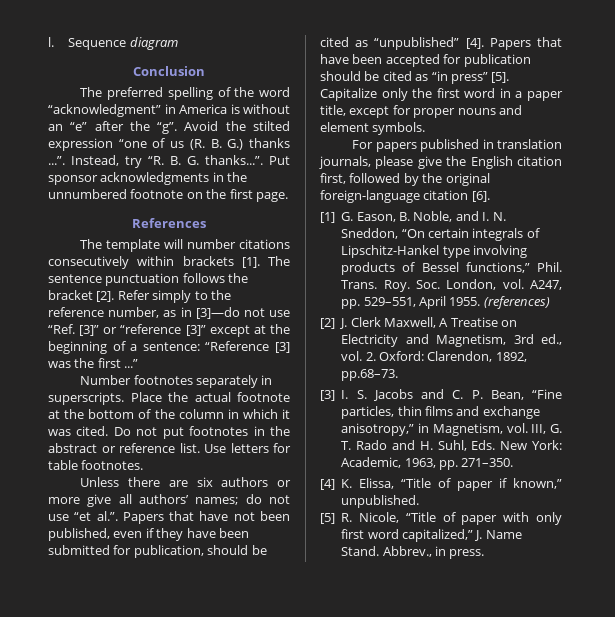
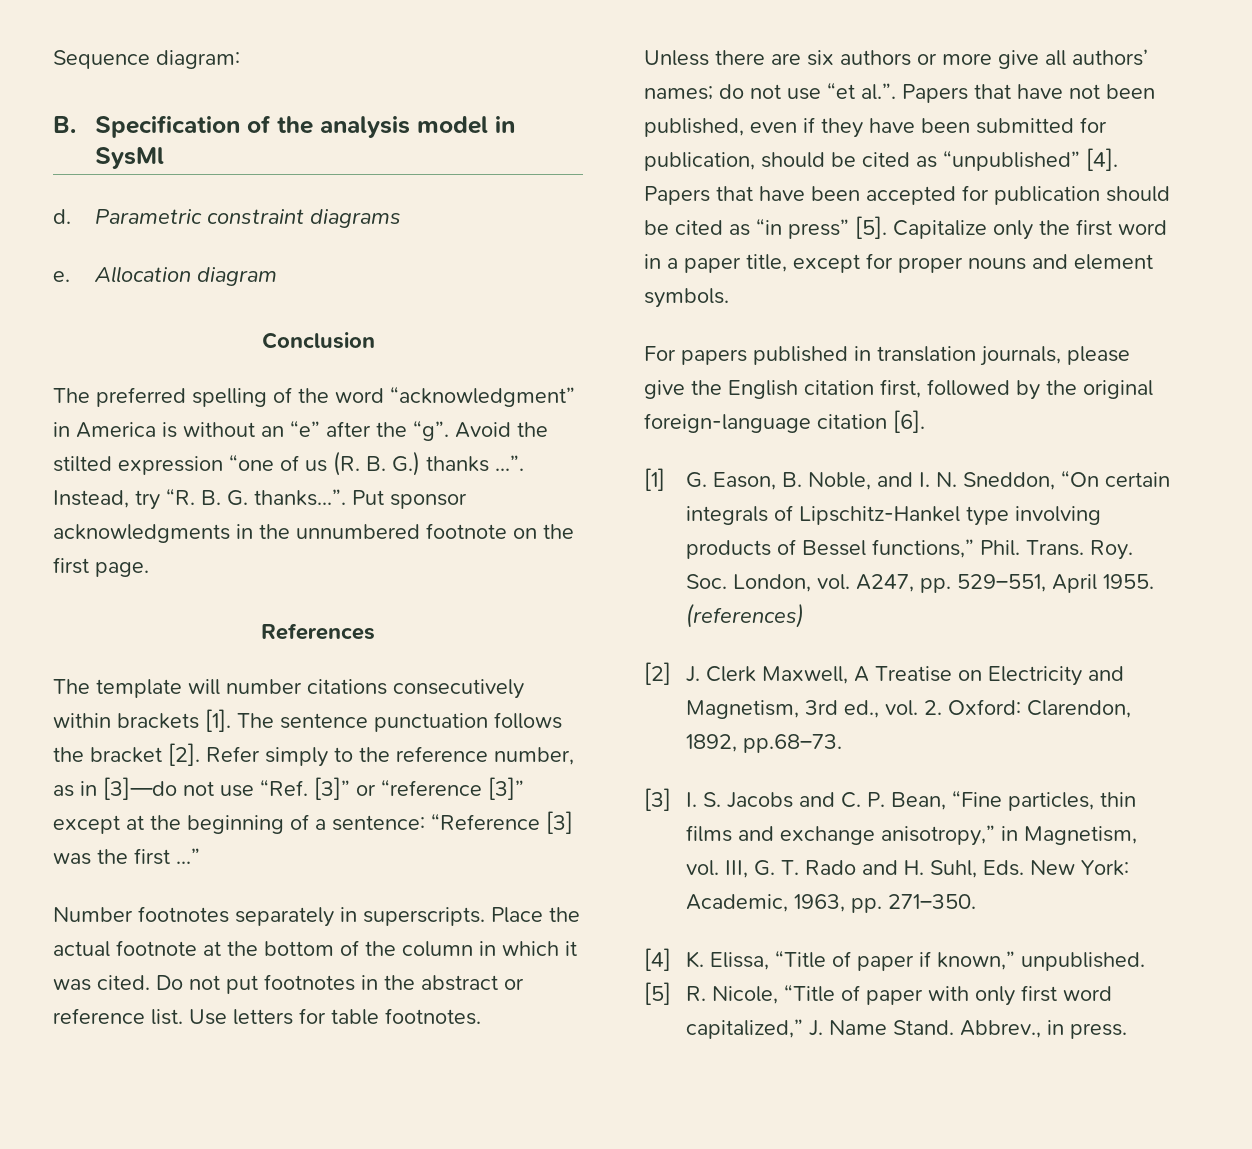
- l. Sequence diagram
+ Sequence diagram:
+ B. Specification of the analysis model in SysMl
+ d. Parametric constraint diagrams
+ e. Allocation diagram

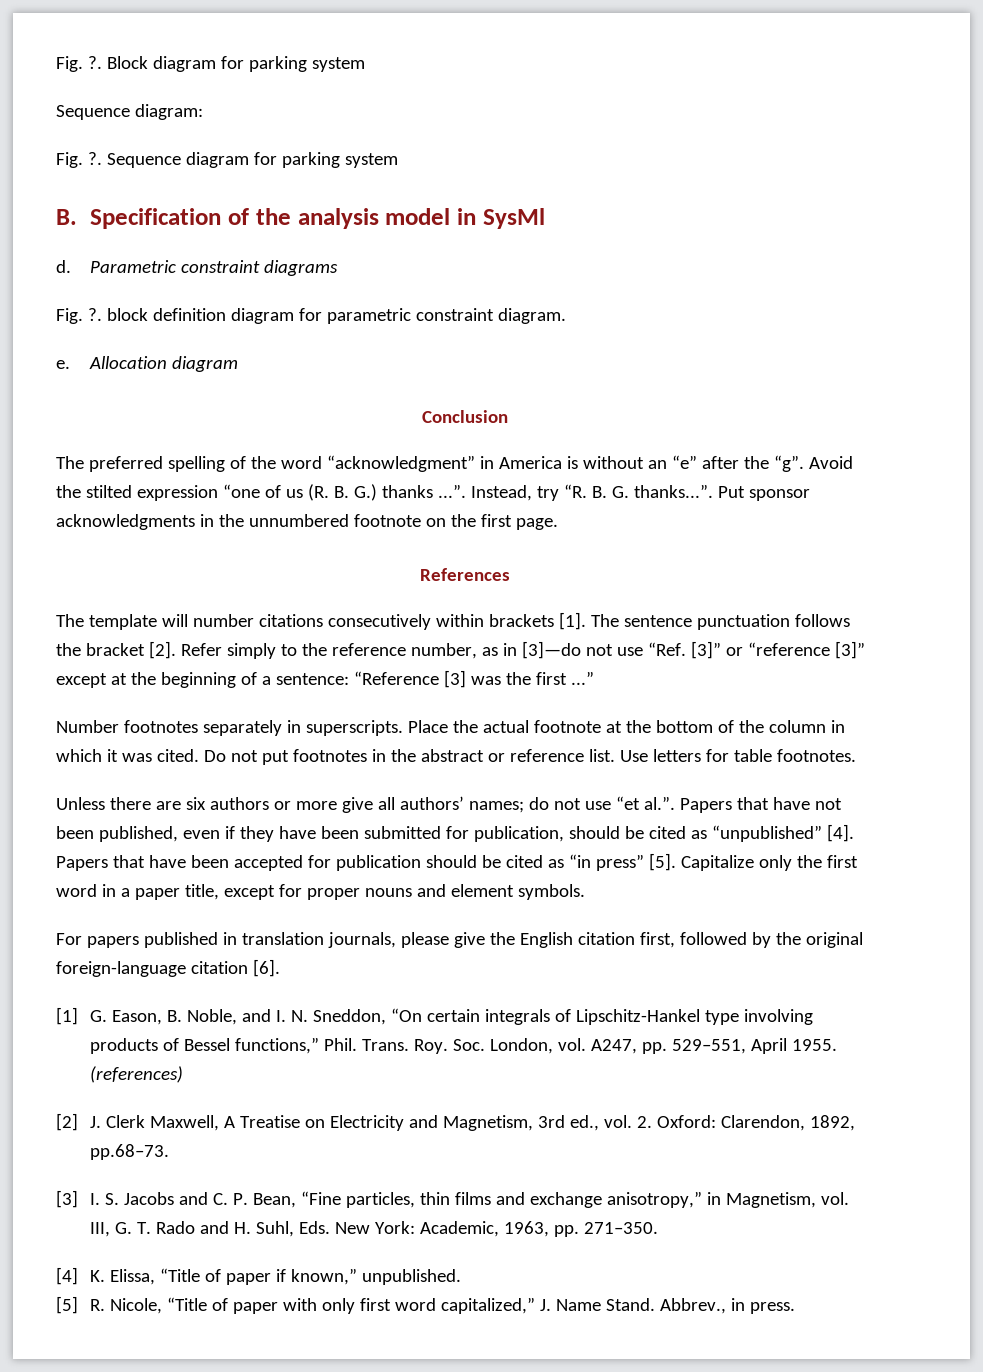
+ Fig. ?. Block diagram for parking system
  Sequence diagram:
+ Fig. ?. Sequence diagram for parking system
+ Fig. ?. block definition diagram for parametric constraint diagram.

